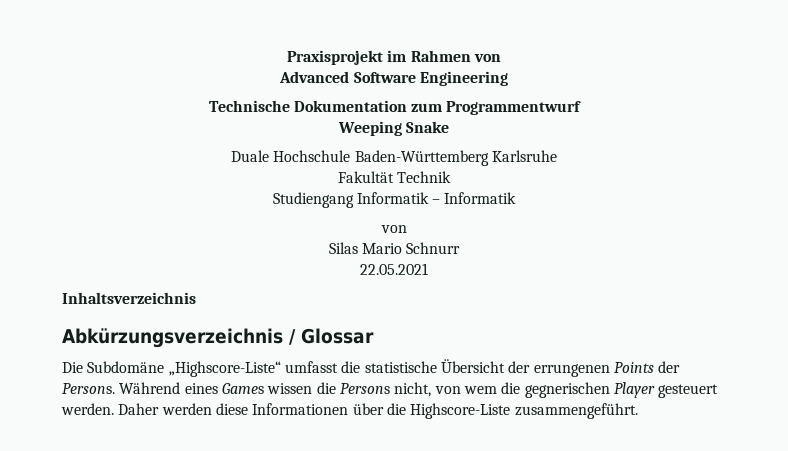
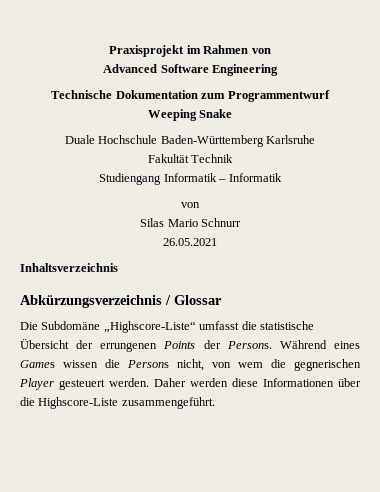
- 22.05.2021
+ 26.05.2021

